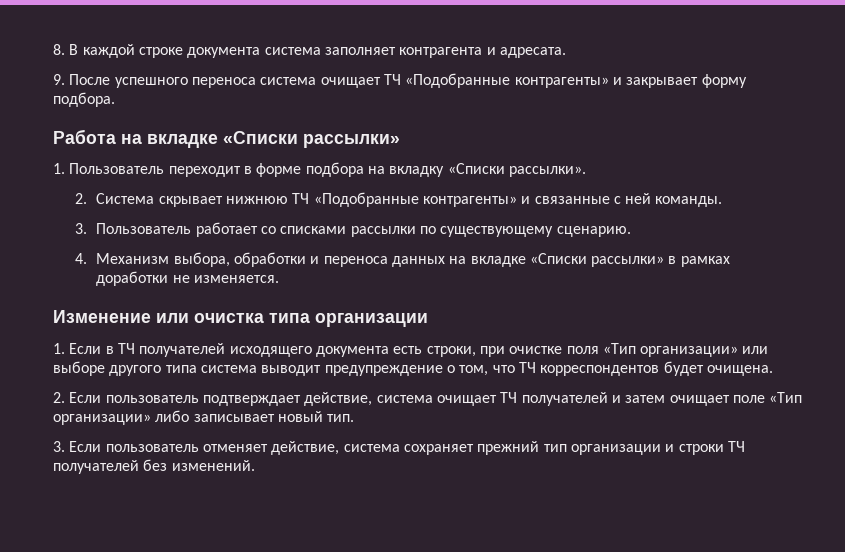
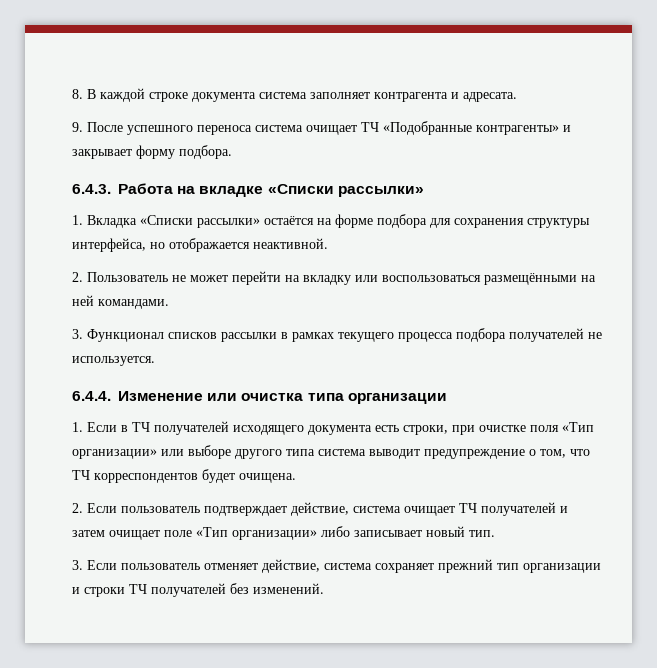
- Работа на вкладке «Списки рассылки»
+ 6.4.3. Работа на вкладке «Списки рассылки»
- 1. Пользователь переходит в форме подбора на вкладку «Списки рассылки».
- 2. Система скрывает нижнюю ТЧ «Подобранные контрагенты» и связанные с ней команды.
- 3. Пользователь работает со списками рассылки по существующему сценарию.
- 4. Механизм выбора, обработки и переноса данных на вкладке «Списки рассылки» в рамках доработки не изменяется.
- Изменение или очистка типа организации
+ 1. Вкладка «Списки рассылки» остаётся на форме подбора для сохранения структуры интерфейса, но отображается неактивной.
+ 2. Пользователь не может перейти на вкладку или воспользоваться размещёнными на ней командами.
+ 3. Функционал списков рассылки в рамках текущего процесса подбора получателей не используется.
+ 6.4.4. Изменение или очистка типа организации

